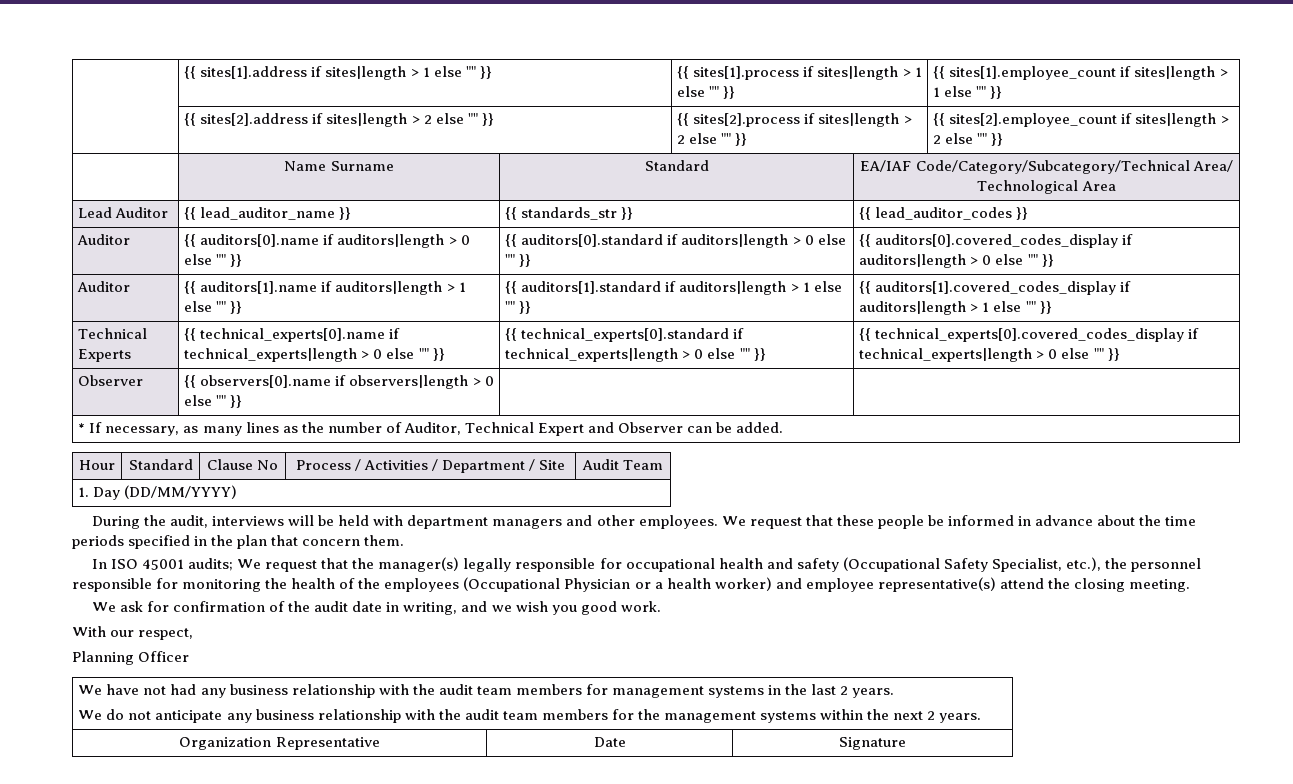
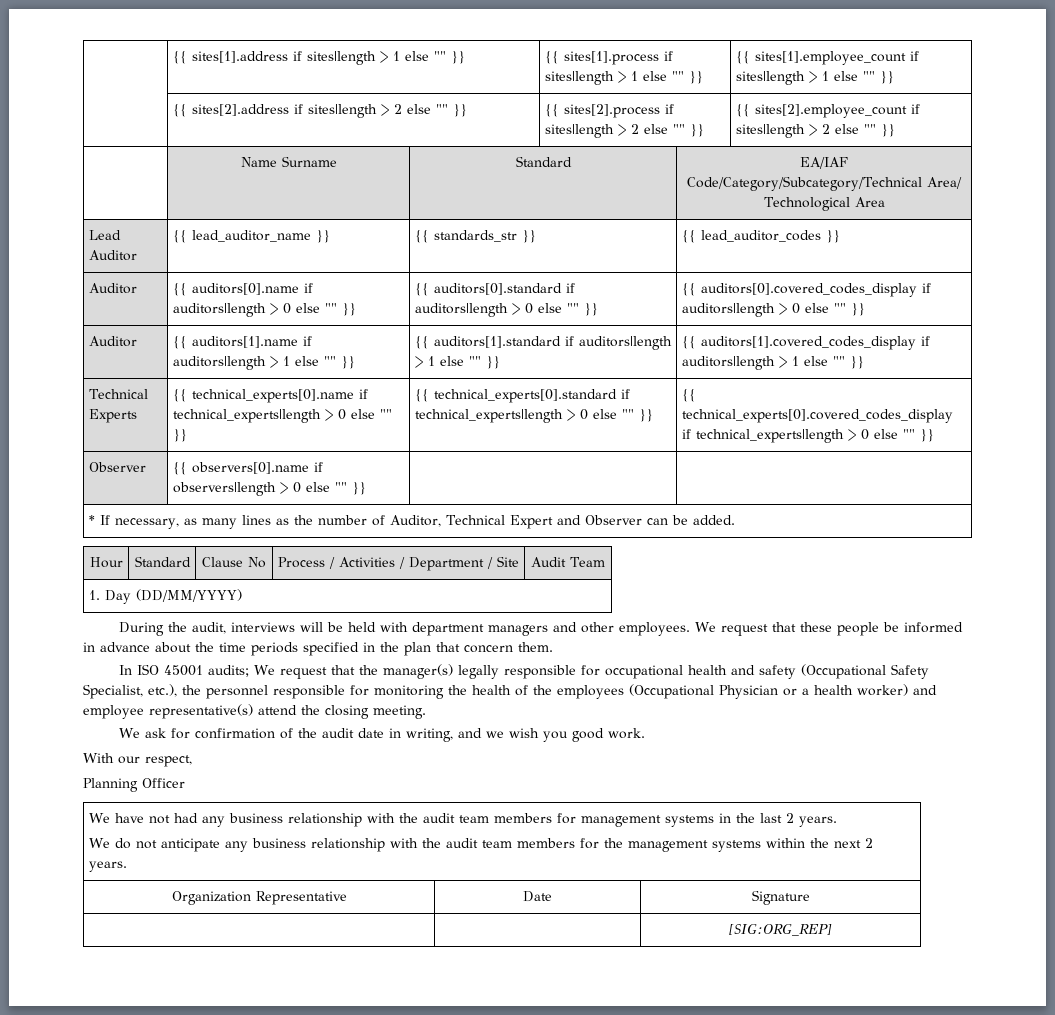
+ | | [SIG:ORG_REP]

